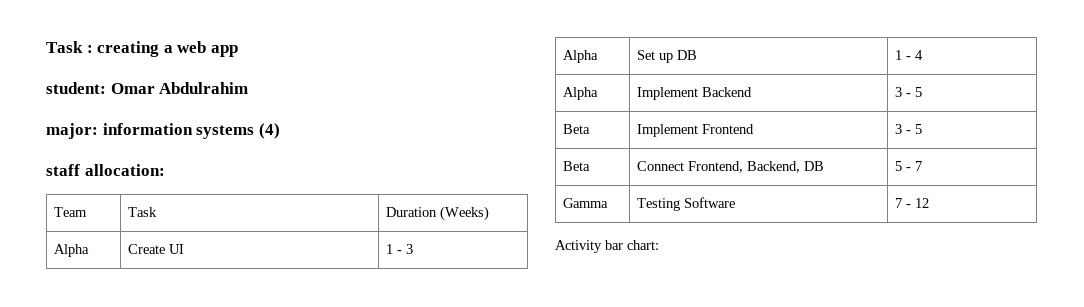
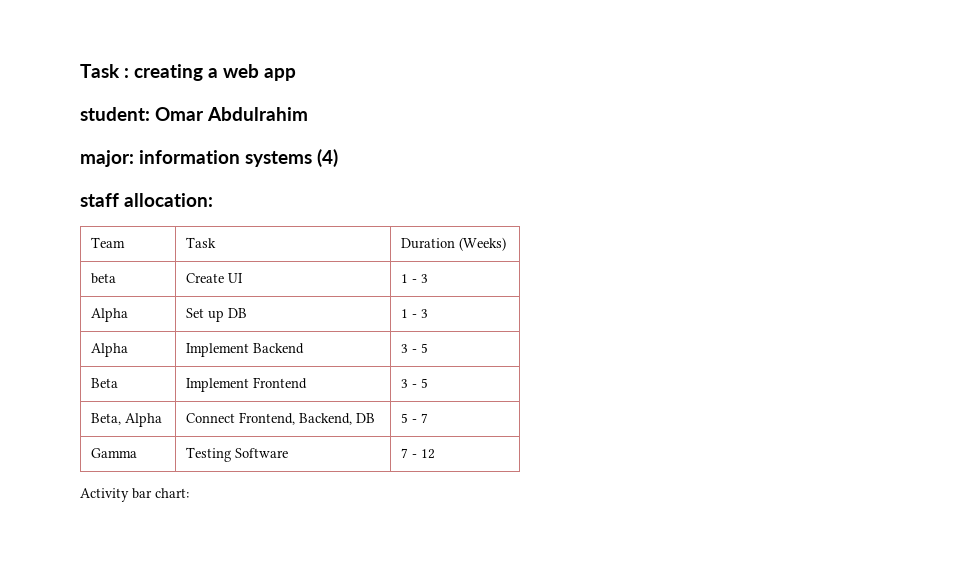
- Alpha | Create UI | 1 - 3
+ beta | Create UI | 1 - 3
- Alpha | Set up DB | 1 - 4
+ Alpha | Set up DB | 1 - 3
- Beta | Connect Frontend, Backend, DB | 5 - 7
+ Beta, Alpha | Connect Frontend, Backend, DB | 5 - 7

